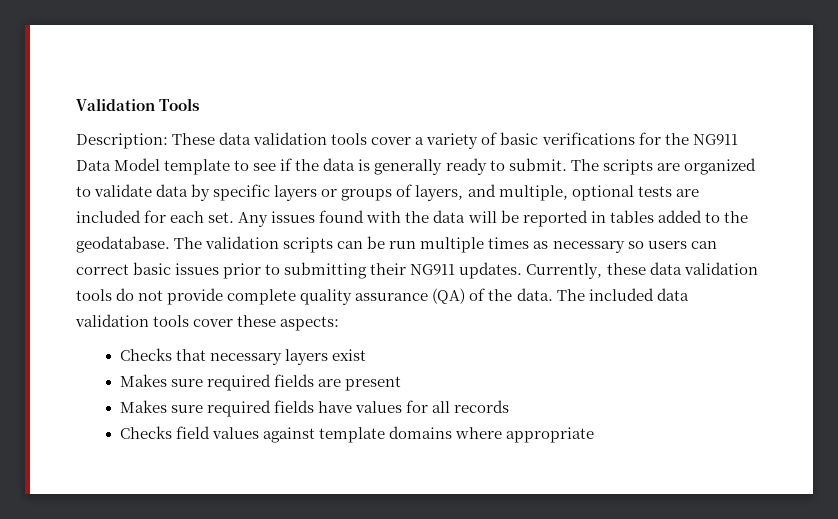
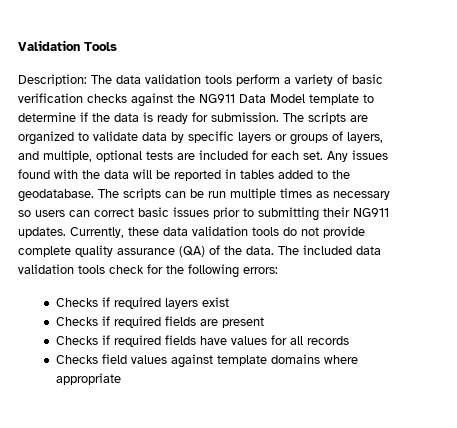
- Description: These data validation tools cover a variety of basic verifications for the NG911 Data Model template to see if the data is generally ready to submit.
+ Description: The data validation tools perform a variety of basic verification checks against the NG911 Data Model template to determine if the data is ready for submission.
- The validation scripts can be run multiple times as necessary so users can correct basic issues prior to submitting their NG911 updates.
+ The scripts can be run multiple times as necessary so users can correct basic issues prior to submitting their NG911 updates.
- The included data validation tools cover these aspects:
- Checks that necessary layers exist
+ The included data validation tools check for the following errors:
+ Checks if required layers exist
- Makes sure required fields are present
+ Checks if required fields are present
- Makes sure required fields have values for all records
+ Checks if required fields have values for all records

